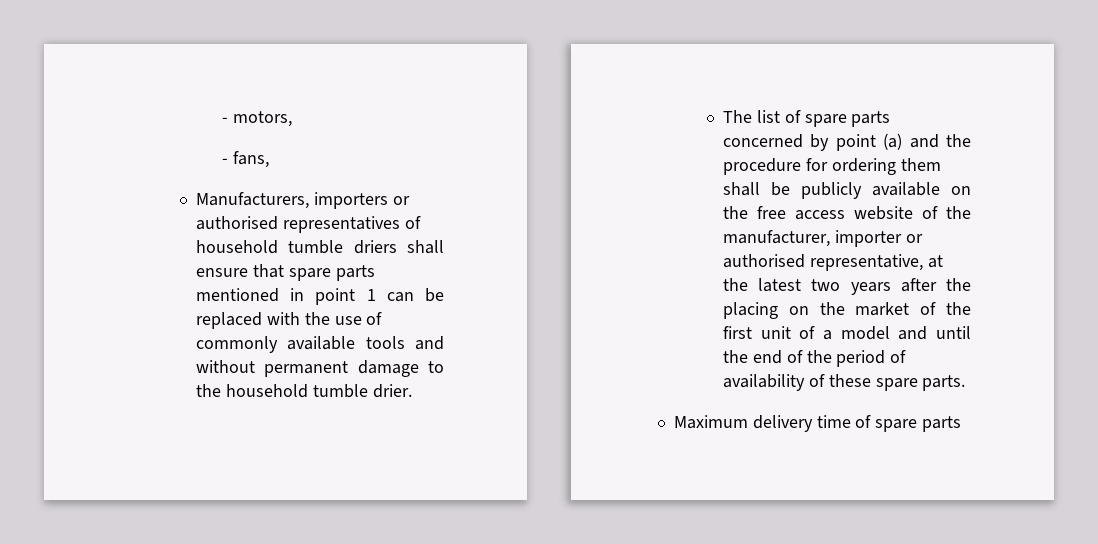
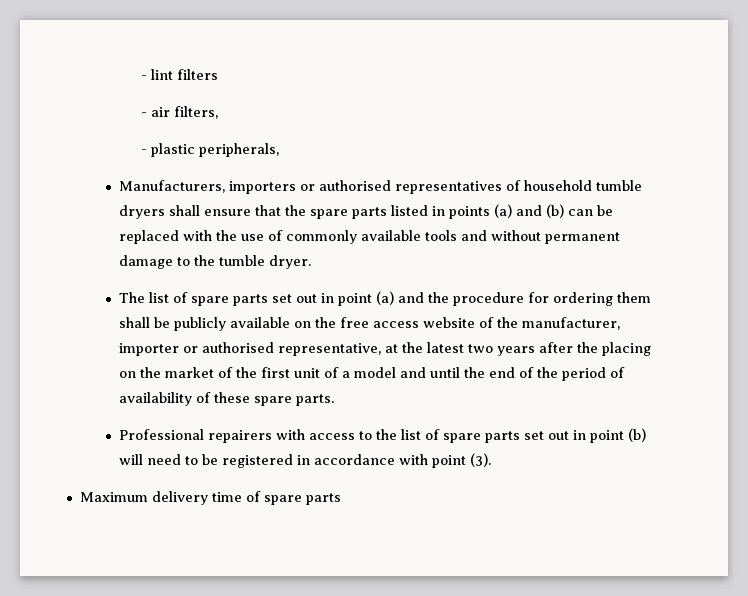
- - motors,
- - fans,
+ - lint filters
+ - air filters,
+ - plastic peripherals,
- Manufacturers, importers or authorised representatives of household tumble driers shall ensure that spare parts mentioned in point 1 can be replaced with the use of commonly available tools and without permanent damage to the household tumble drier.
+ Manufacturers, importers or authorised representatives of household tumble dryers shall ensure that the spare parts listed in points (a) and (b) can be replaced with the use of commonly available tools and without permanent damage to the tumble dryer.
- The list of spare parts concerned by point (a) and the procedure for ordering them shall be publicly available on the free access website of the manufacturer, importer or authorised representative, at the latest two years after the placing on the market of the first unit of a model and until the end of the period of availability of these spare parts.
+ The list of spare parts set out in point (a) and the procedure for ordering them shall be publicly available on the free access website of the manufacturer, importer or authorised representative, at the latest two years after the placing on the market of the first unit of a model and until the end of the period of availability of these spare parts.
+ Professional repairers with access to the list of spare parts set out in point (b) will need to be registered in accordance with point (3).

